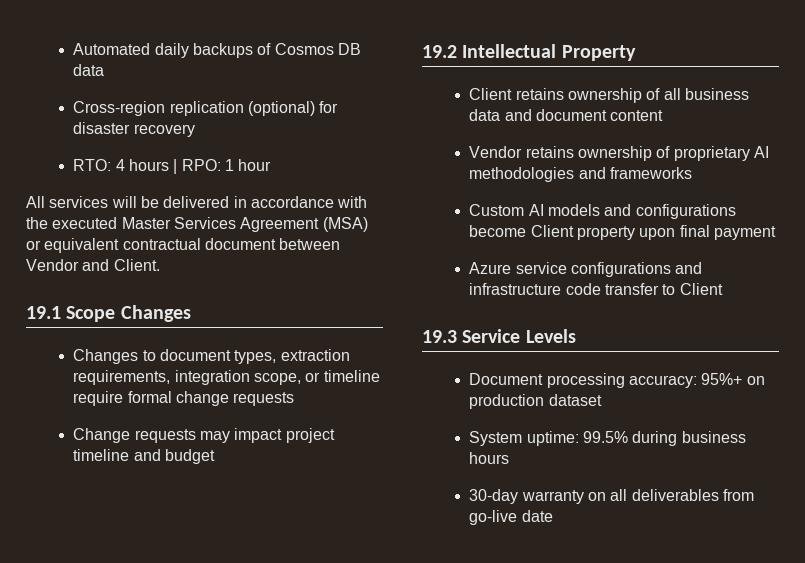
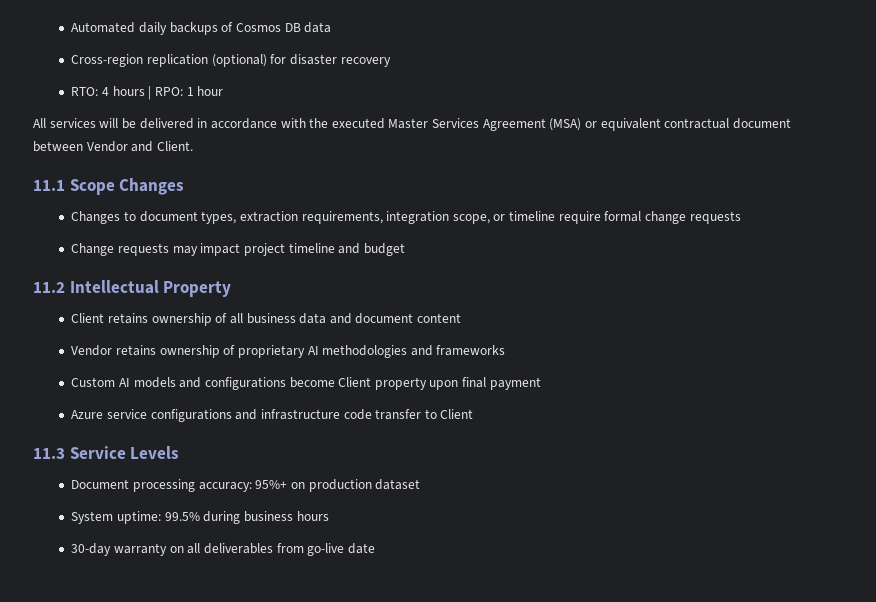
- 19.1 Scope Changes
+ 11.1 Scope Changes
- 19.2 Intellectual Property
+ 11.2 Intellectual Property
- 19.3 Service Levels
+ 11.3 Service Levels

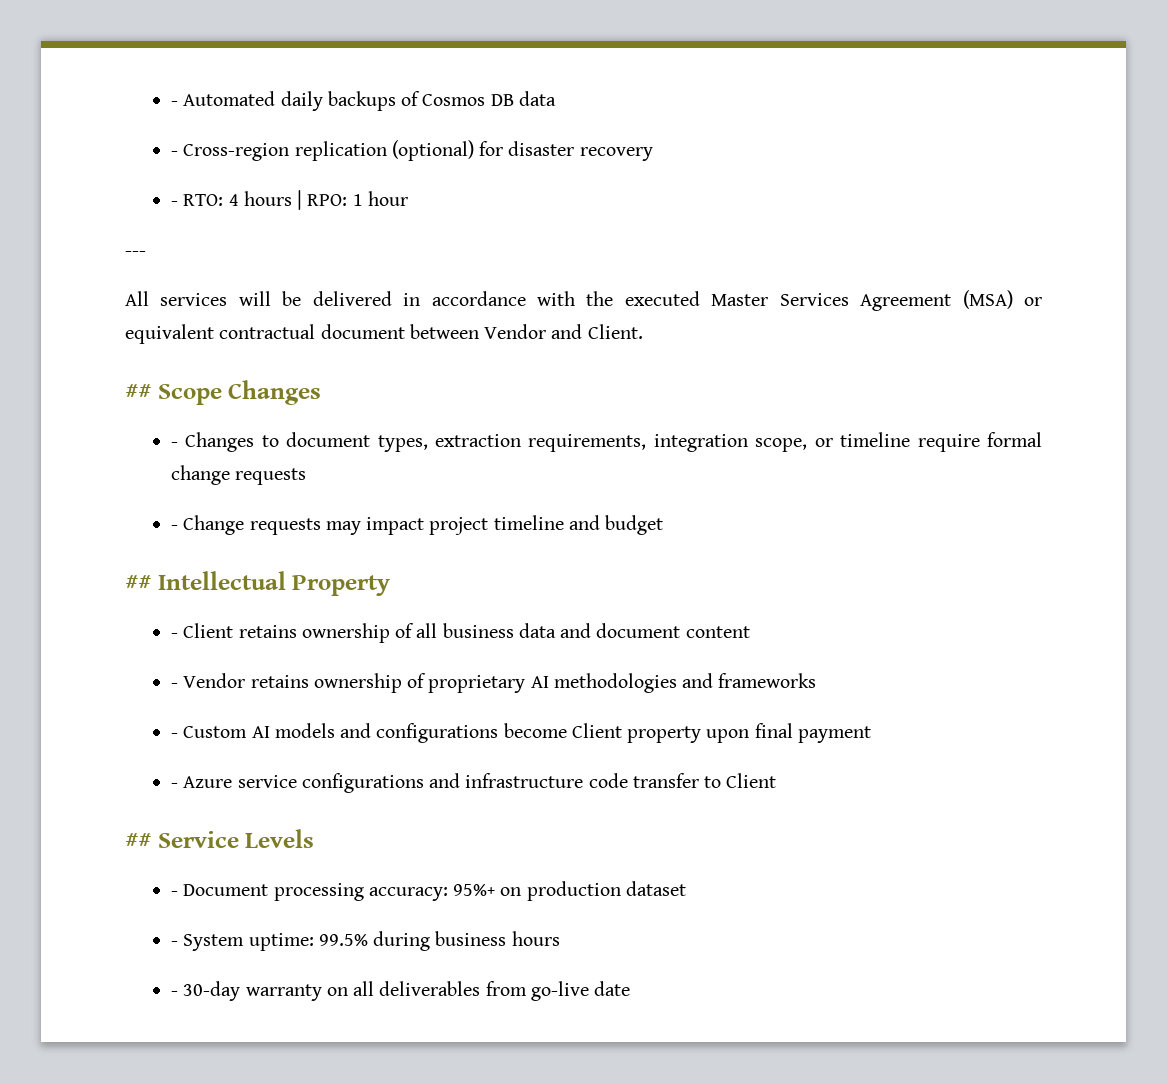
- Automated daily backups of Cosmos DB data
+ - Automated daily backups of Cosmos DB data
- Cross-region replication (optional) for disaster recovery
+ - Cross-region replication (optional) for disaster recovery
- RTO: 4 hours | RPO: 1 hour
+ - RTO: 4 hours | RPO: 1 hour
+ ---
- 11.1 Scope Changes
+ ## Scope Changes
- Changes to document types, extraction requirements, integration scope, or timeline require formal change requests
+ - Changes to document types, extraction requirements, integration scope, or timeline require formal change requests
- Change requests may impact project timeline and budget
+ - Change requests may impact project timeline and budget
- 11.2 Intellectual Property
+ ## Intellectual Property
- Client retains ownership of all business data and document content
+ - Client retains ownership of all business data and document content
- Vendor retains ownership of proprietary AI methodologies and frameworks
+ - Vendor retains ownership of proprietary AI methodologies and frameworks
- Custom AI models and configurations become Client property upon final payment
+ - Custom AI models and configurations become Client property upon final payment
- Azure service configurations and infrastructure code transfer to Client
+ - Azure service configurations and infrastructure code transfer to Client
- 11.3 Service Levels
+ ## Service Levels
- Document processing accuracy: 95%+ on production dataset
+ - Document processing accuracy: 95%+ on production dataset
- System uptime: 99.5% during business hours
+ - System uptime: 99.5% during business hours
- 30-day warranty on all deliverables from go-live date
+ - 30-day warranty on all deliverables from go-live date

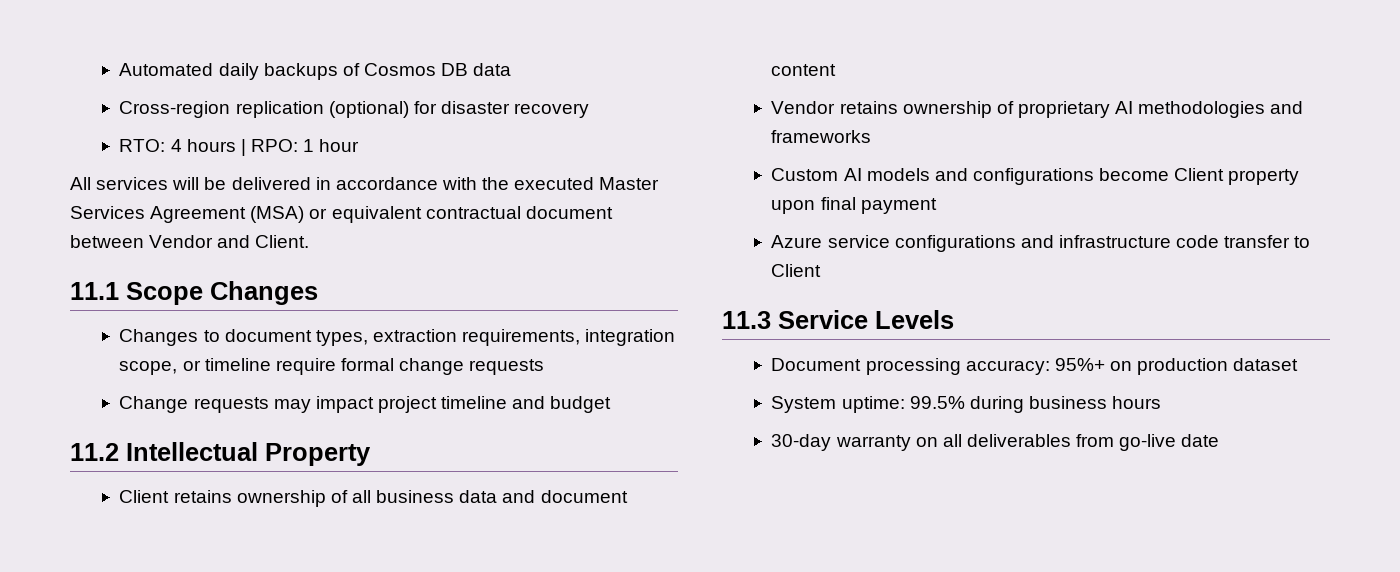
- - Automated daily backups of Cosmos DB data
+ Automated daily backups of Cosmos DB data
- - Cross-region replication (optional) for disaster recovery
+ Cross-region replication (optional) for disaster recovery
- - RTO: 4 hours | RPO: 1 hour
+ RTO: 4 hours | RPO: 1 hour
- ---
- ## Scope Changes
+ 11.1 Scope Changes
- - Changes to document types, extraction requirements, integration scope, or timeline require formal change requests
+ Changes to document types, extraction requirements, integration scope, or timeline require formal change requests
- - Change requests may impact project timeline and budget
+ Change requests may impact project timeline and budget
- ## Intellectual Property
+ 11.2 Intellectual Property
- - Client retains ownership of all business data and document content
+ Client retains ownership of all business data and document content
- - Vendor retains ownership of proprietary AI methodologies and frameworks
+ Vendor retains ownership of proprietary AI methodologies and frameworks
- - Custom AI models and configurations become Client property upon final payment
+ Custom AI models and configurations become Client property upon final payment
- - Azure service configurations and infrastructure code transfer to Client
+ Azure service configurations and infrastructure code transfer to Client
- ## Service Levels
+ 11.3 Service Levels
- - Document processing accuracy: 95%+ on production dataset
+ Document processing accuracy: 95%+ on production dataset
- - System uptime: 99.5% during business hours
+ System uptime: 99.5% during business hours
- - 30-day warranty on all deliverables from go-live date
+ 30-day warranty on all deliverables from go-live date

